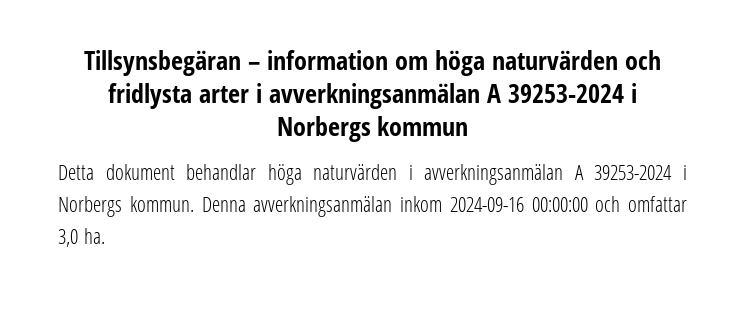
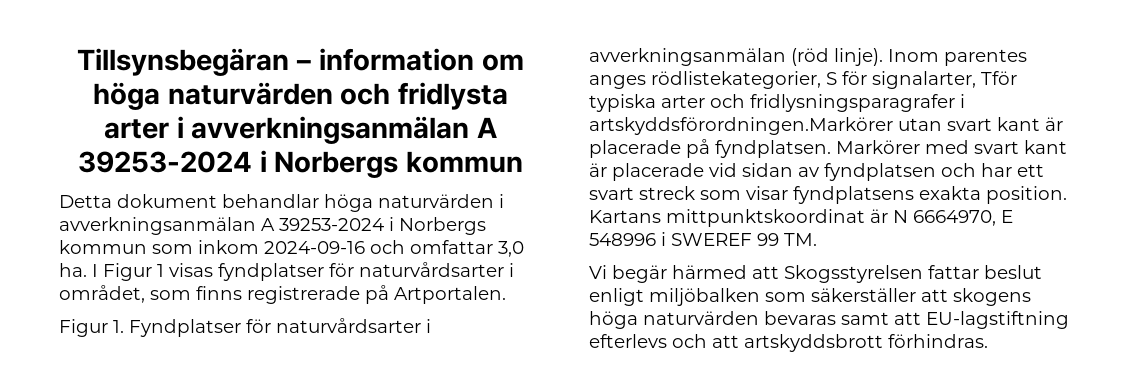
- Detta dokument behandlar höga naturvärden i avverkningsanmälan A 39253-2024 i Norbergs kommun. Denna avverkningsanmälan inkom 2024-09-16 00:00:00 och omfattar 3,0 ha.
+ Detta dokument behandlar höga naturvärden i avverkningsanmälan A 39253-2024 i Norbergs kommun som inkom 2024-09-16 och omfattar 3,0 ha.
+ I Figur 1 visas fyndplatser för naturvårdsarter i området, som finns registrerade på Artportalen.
+ Figur 1. Fyndplatser för naturvårdsarter i avverkningsanmälan (röd linje). Inom parentes anges rödlistekategorier, S för signalarter, Tför typiska arter och fridlysningsparagrafer i artskyddsförordningen.Markörer utan svart kant är placerade på fyndplatsen. Markörer med svart kant är placerade vid sidan av fyndplatsen och har ett svart streck som visar fyndplatsens exakta position. Kartans mittpunktskoordinat är N 6664970, E 548996 i SWEREF 99 TM.
+ Vi begär härmed att Skogsstyrelsen fattar beslut enligt miljöbalken som säkerställer att skogens höga naturvärden bevaras samt att EU-lagstiftning efterlevs och att artskyddsbrott förhindras.

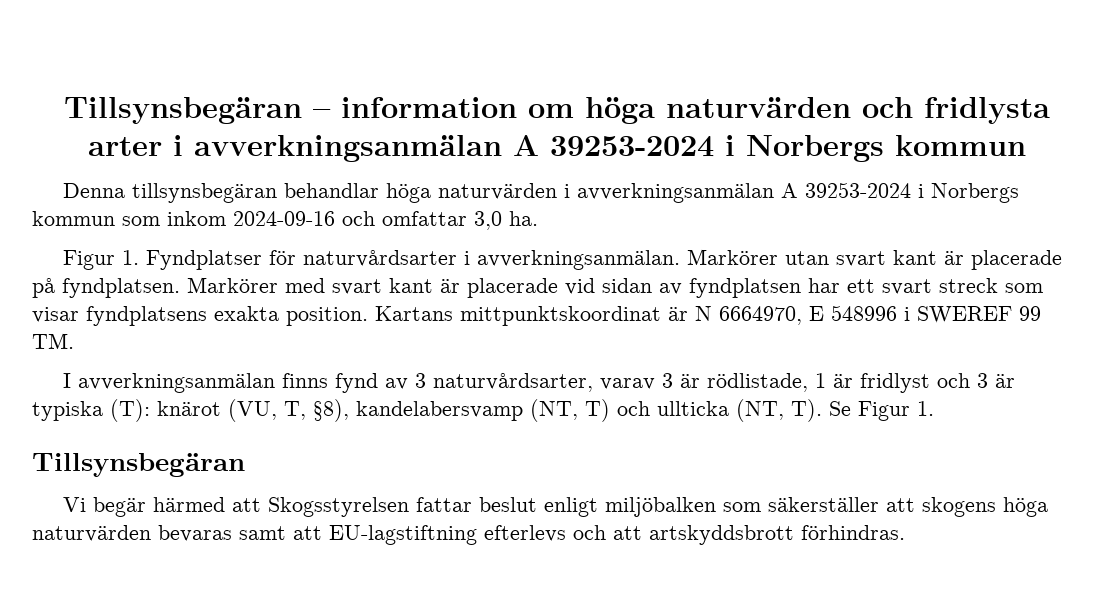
- Detta dokument behandlar höga naturvärden i avverkningsanmälan A 39253-2024 i Norbergs kommun som inkom 2024-09-16 och omfattar 3,0 ha. I Figur 1 visas fyndplatser för naturvårdsarter i området, som finns registrerade på Artportalen.
+ Denna tillsynsbegäran behandlar höga naturvärden i avverkningsanmälan A 39253-2024 i Norbergs kommun som inkom 2024-09-16 och omfattar 3,0 ha.
- Figur 1. Fyndplatser för naturvårdsarter i avverkningsanmälan (röd linje). Inom parentes anges rödlistekategorier, S för signalarter, Tför typiska arter och fridlysningsparagrafer i artskyddsförordningen.Markörer utan svart kant är placerade på fyndplatsen.
+ Figur 1. Fyndplatser för naturvårdsarter i avverkningsanmälan. Markörer utan svart kant är placerade på fyndplatsen.
- Markörer med svart kant är placerade vid sidan av fyndplatsen och har ett svart streck som visar fyndplatsens exakta position.
+ Markörer med svart kant är placerade vid sidan av fyndplatsen har ett svart streck som visar fyndplatsens exakta position.
+ I avverkningsanmälan finns fynd av 3 naturvårdsarter, varav 3 är rödlistade, 1 är fridlyst och 3 är typiska (T): knärot (VU, T, §8), kandelabersvamp (NT, T) och ullticka (NT, T). Se Figur 1.
+ Tillsynsbegäran

